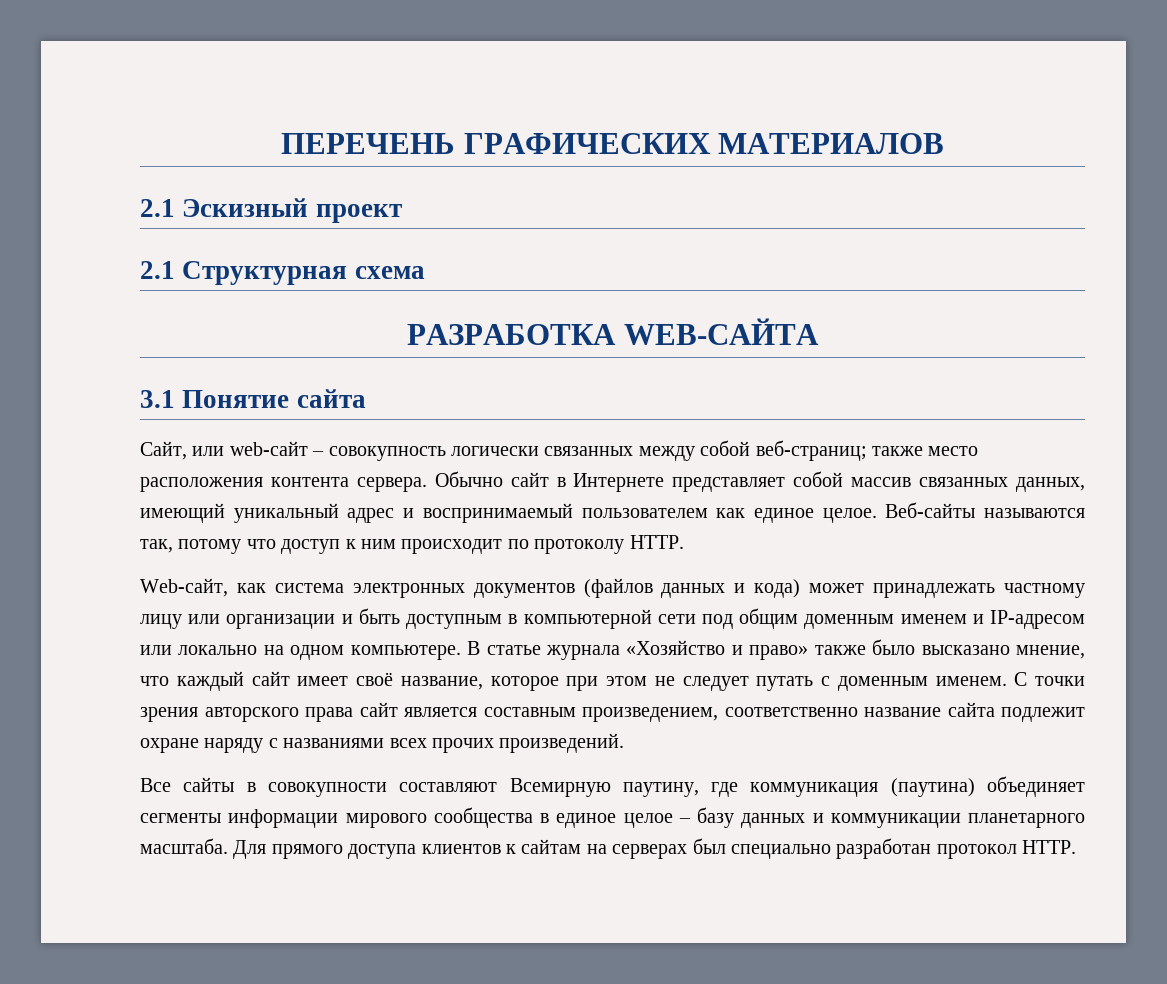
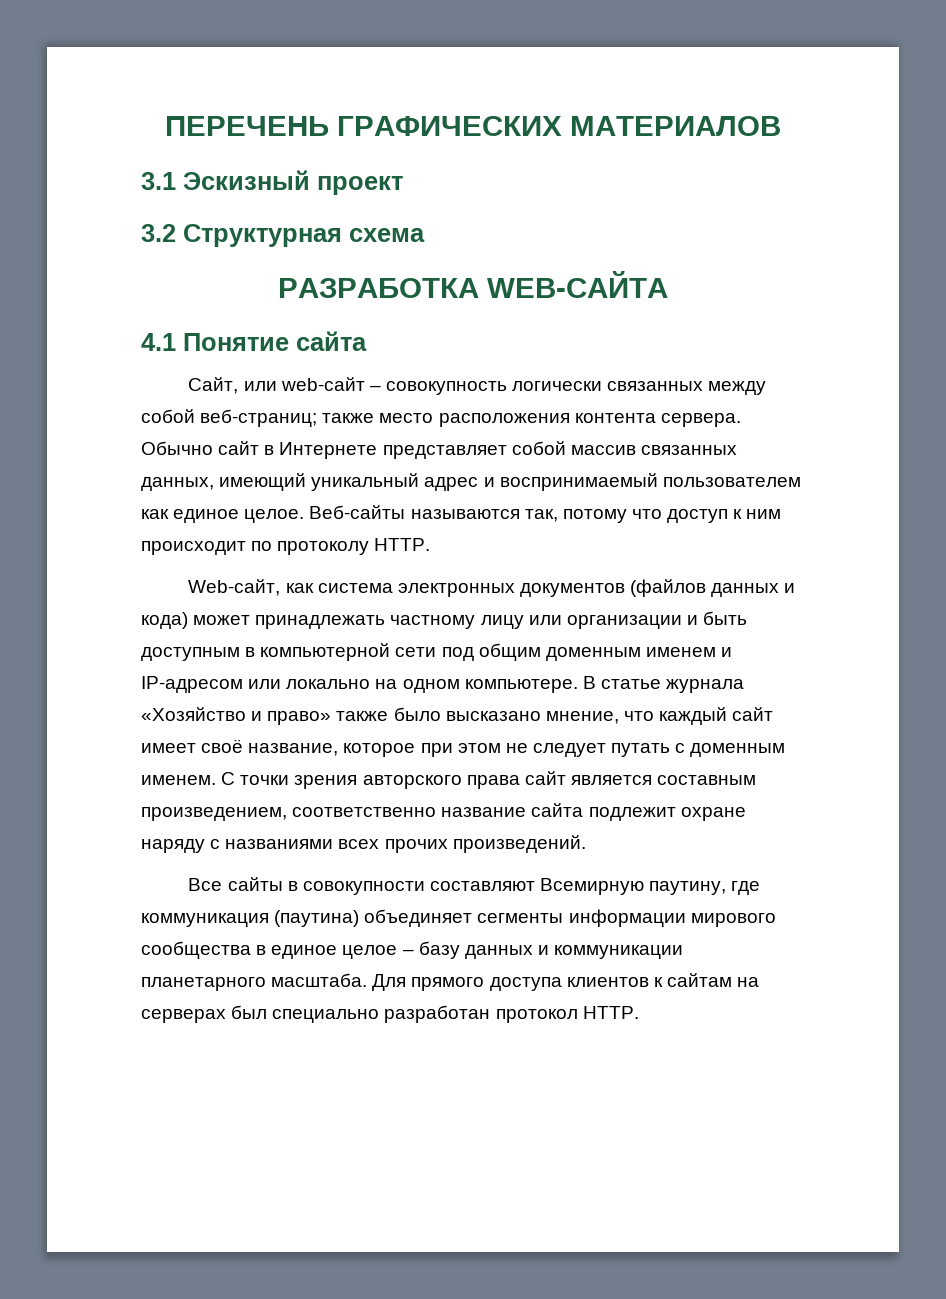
- 2.1 Эскизный проект
+ 3.1 Эскизный проект
- 2.1 Структурная схема
+ 3.2 Структурная схема
- 3.1 Понятие сайта
+ 4.1 Понятие сайта

